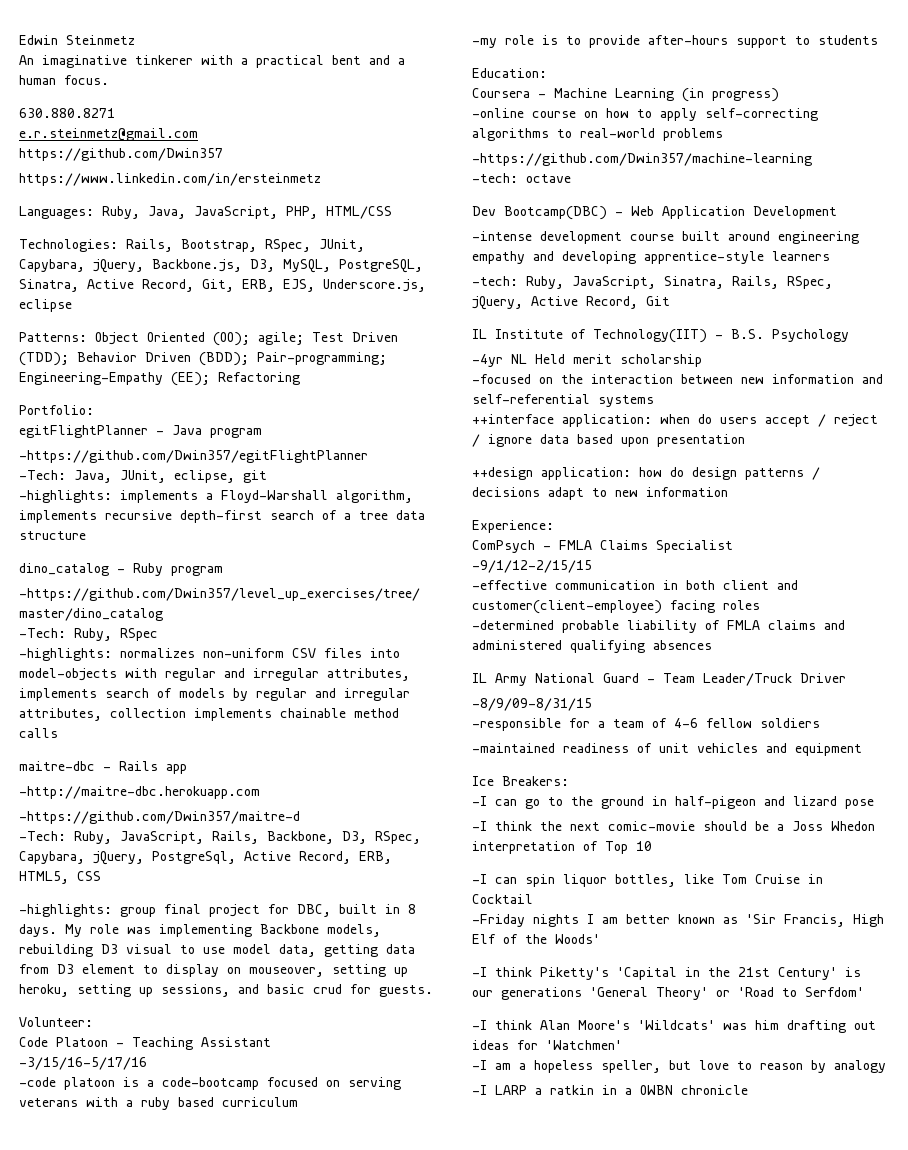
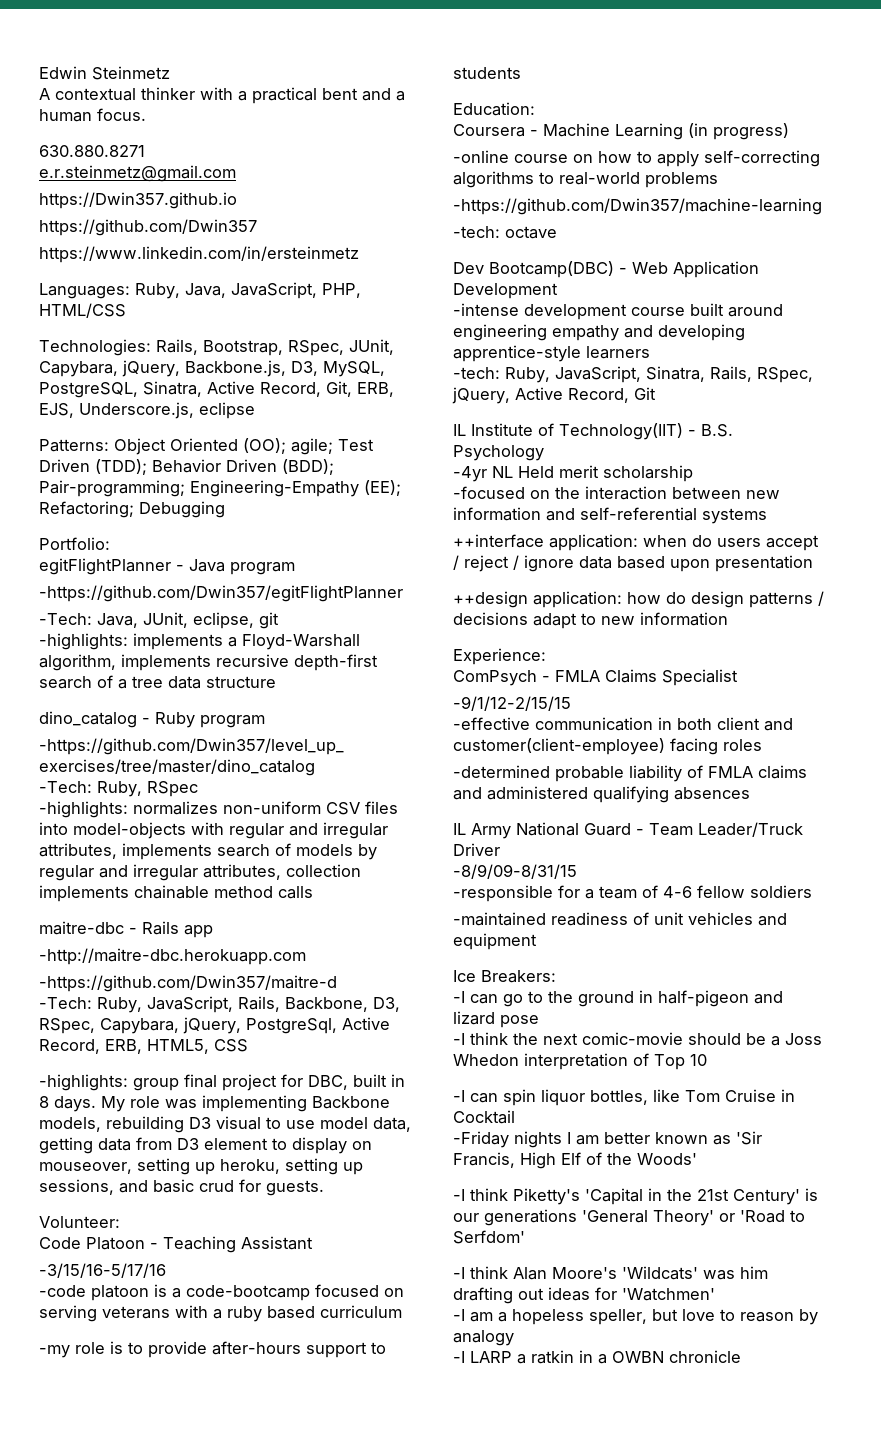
- An imaginative tinkerer with a practical bent and a human focus.
+ A contextual thinker with a practical bent and a human focus.
+ https://Dwin357.github.io
- Patterns: Object Oriented (OO); agile; Test Driven (TDD); Behavior Driven (BDD); Pair-programming; Engineering-Empathy (EE); Refactoring
+ Patterns: Object Oriented (OO); agile; Test Driven (TDD); Behavior Driven (BDD); Pair-programming; Engineering-Empathy (EE); Refactoring; Debugging

